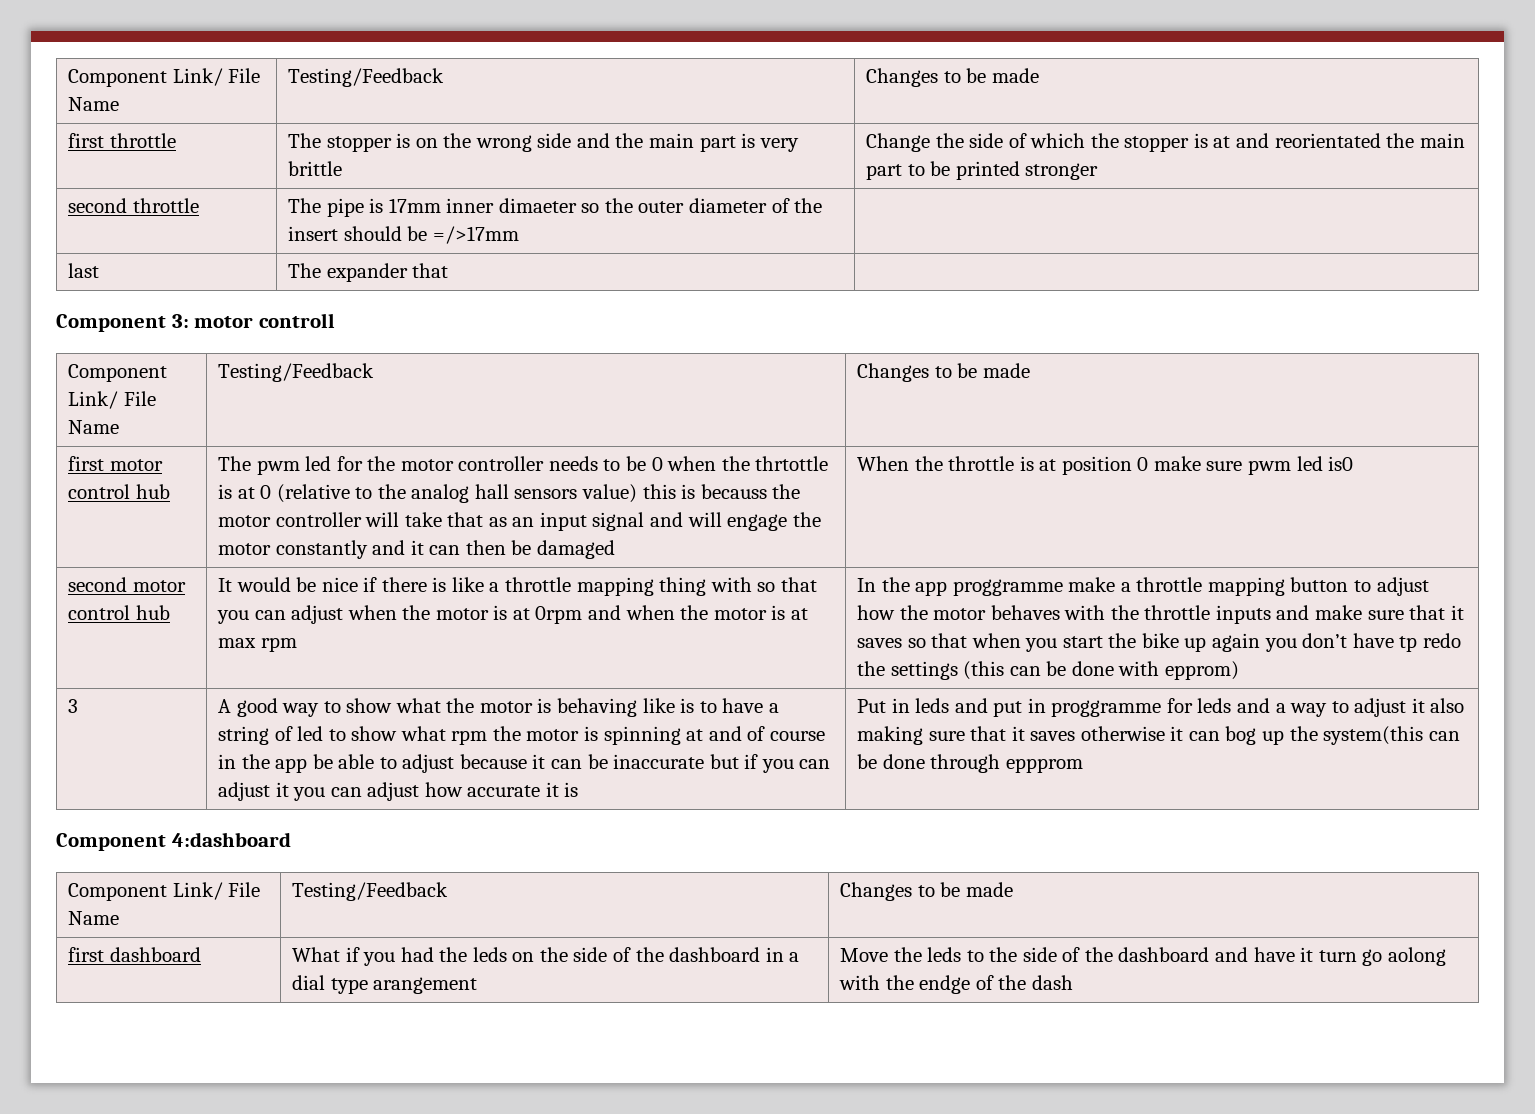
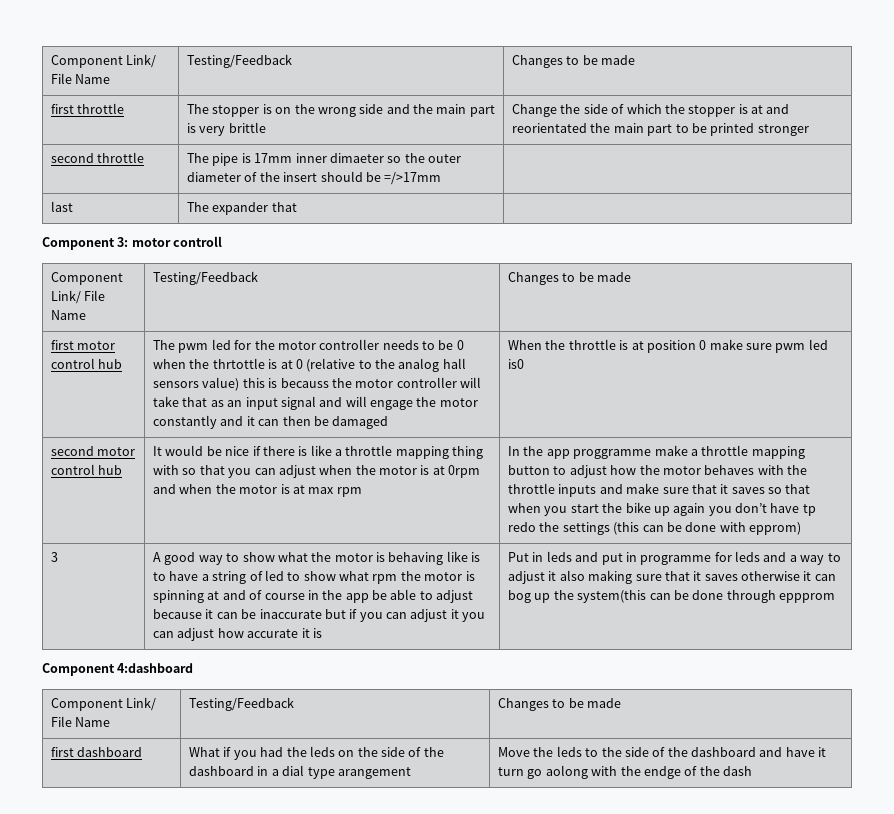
- Put in leds and put in proggramme for leds and a way to adjust it also making sure that it saves otherwise it can bog up the system(this can be done through eppprom
+ Put in leds and put in programme for leds and a way to adjust it also making sure that it saves otherwise it can bog up the system(this can be done through eppprom

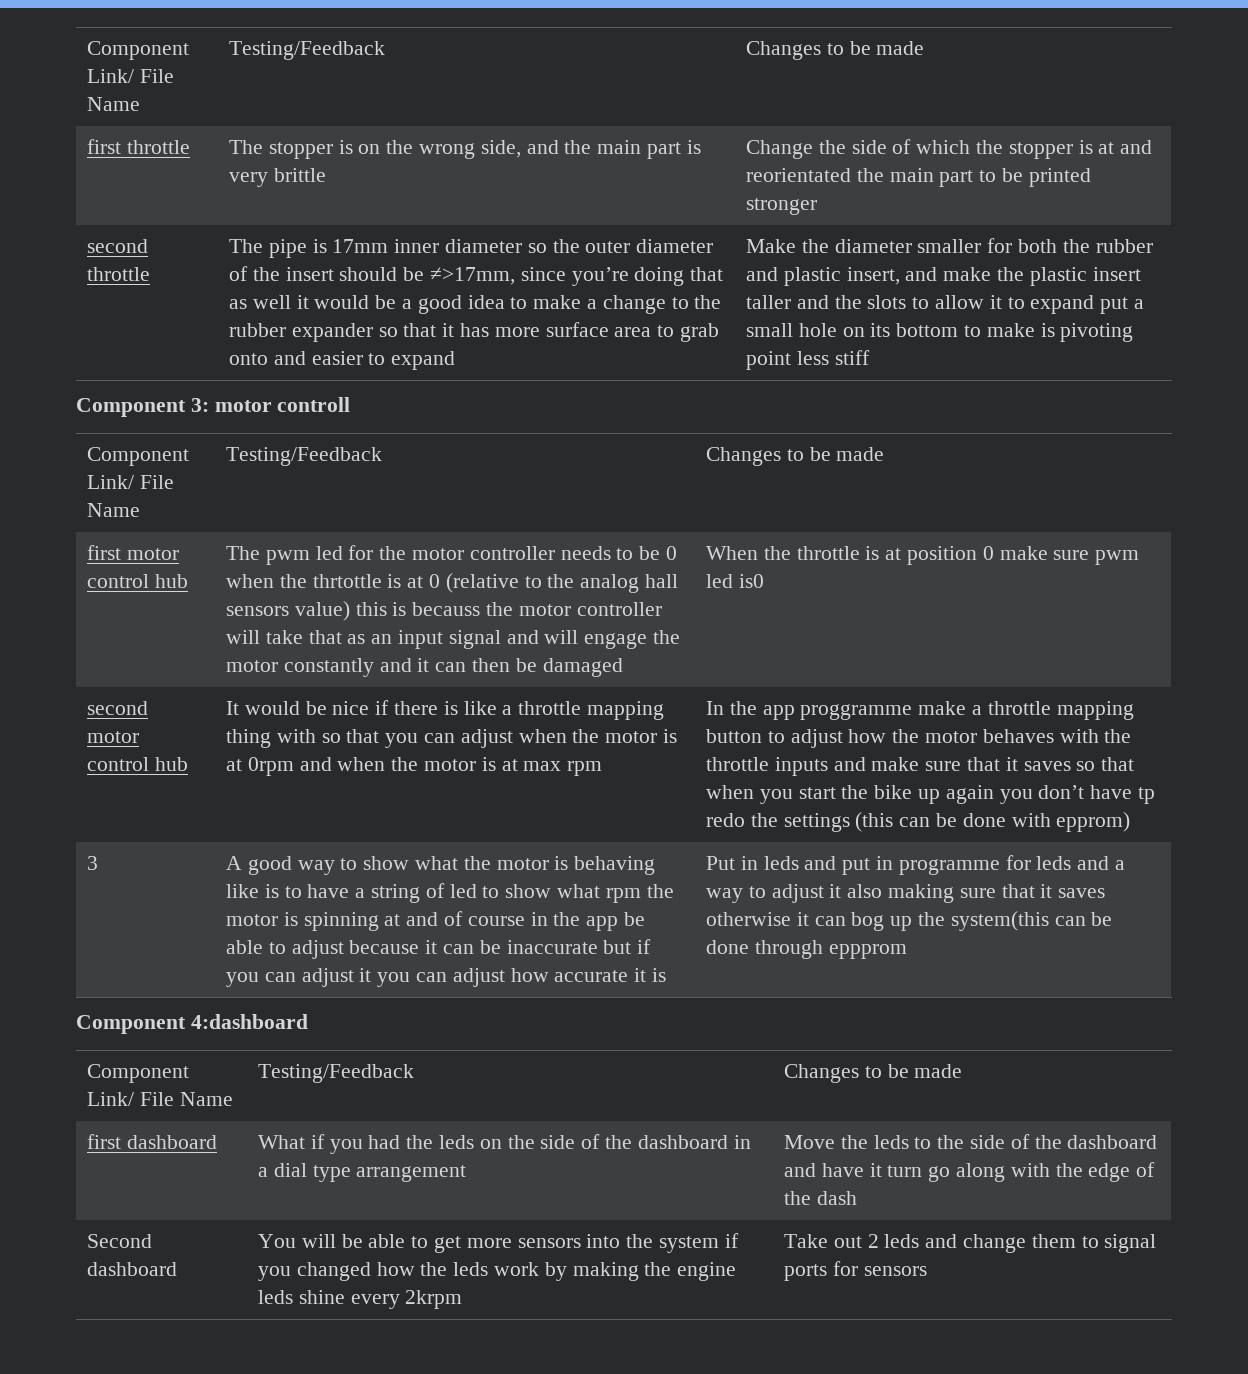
- first throttle | The stopper is on the wrong side and the main part is very brittle | Change the side of which the stopper is at and reorientated the main part to be printed stronger
+ first throttle | The stopper is on the wrong side, and the main part is very brittle | Change the side of which the stopper is at and reorientated the main part to be printed stronger
- The pipe is 17mm inner dimaeter so the outer diameter of the insert should be =/>17mm |
- last | The expander that |
+ The pipe is 17mm inner diameter so the outer diameter of the insert should be ≠>17mm, since you’re doing that as well it would be a good idea to make a change to the rubber expander so that it has more surface area to grab onto and easier to expand | Make the diameter smaller for both the rubber and plastic insert, and make the plastic insert taller and the slots to allow it to expand put a small hole on its bottom to make is pivoting point less stiff
- first dashboard | What if you had the leds on the side of the dashboard in a dial type arangement | Move the leds to the side of the dashboard and have it turn go aolong with the endge of the dash
+ first dashboard | What if you had the leds on the side of the dashboard in a dial type arrangement | Move the leds to the side of the dashboard and have it turn go along with the edge of the dash
+ Second dashboard | You will be able to get more sensors into the system if you changed how the leds work by making the engine leds shine every 2krpm | Take out 2 leds and change them to signal ports for sensors

